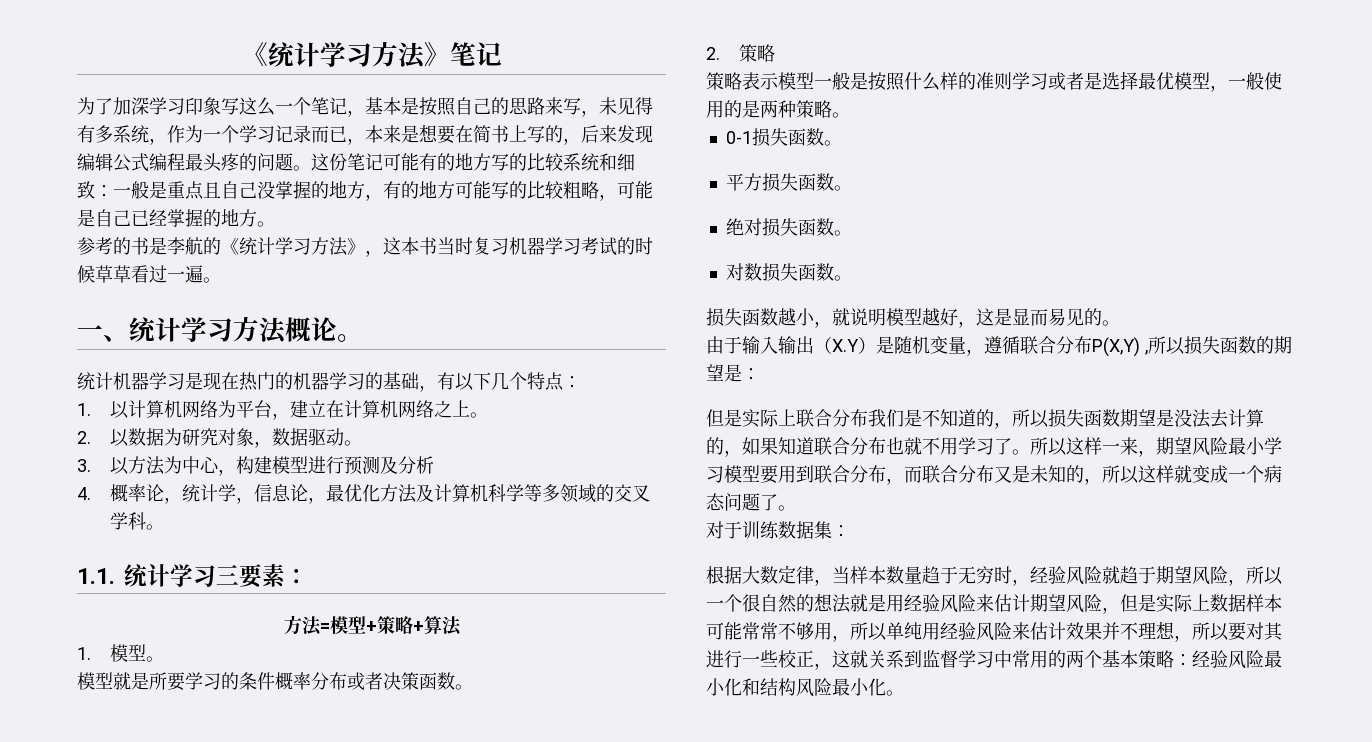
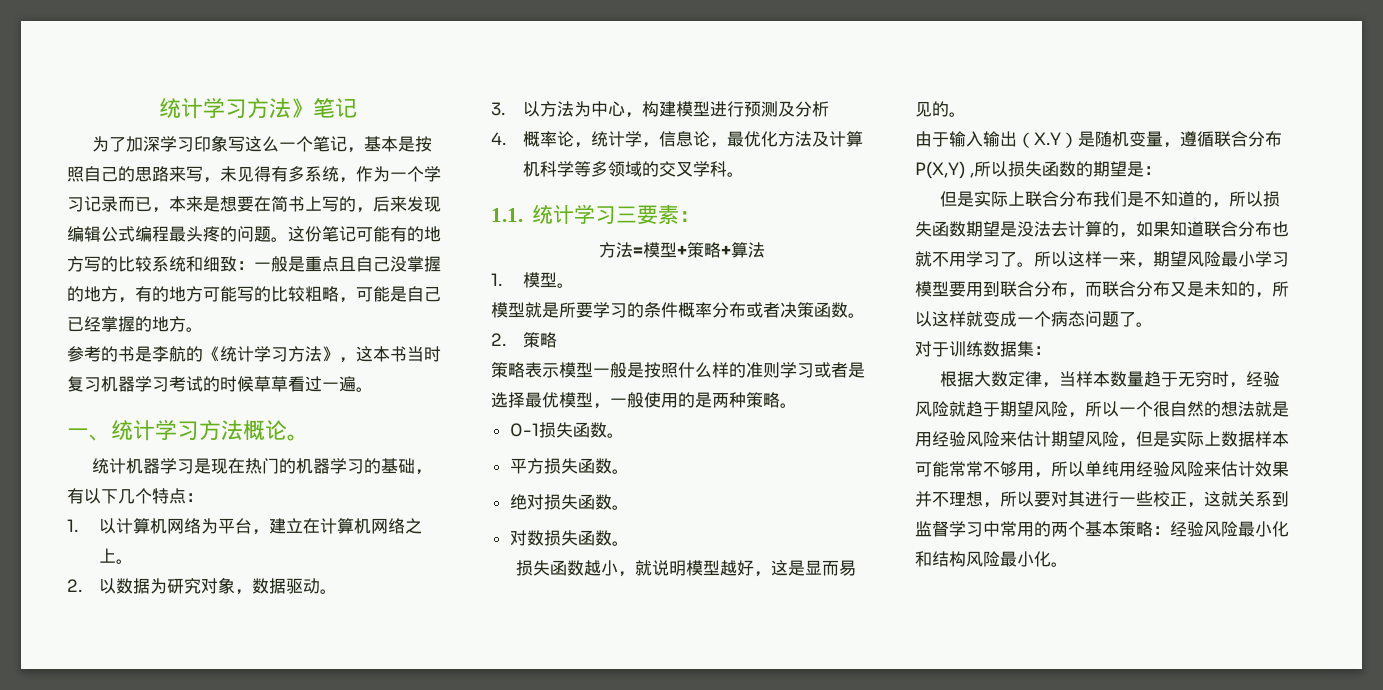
- 《统计学习方法》笔记
+ 统计学习方法》笔记

